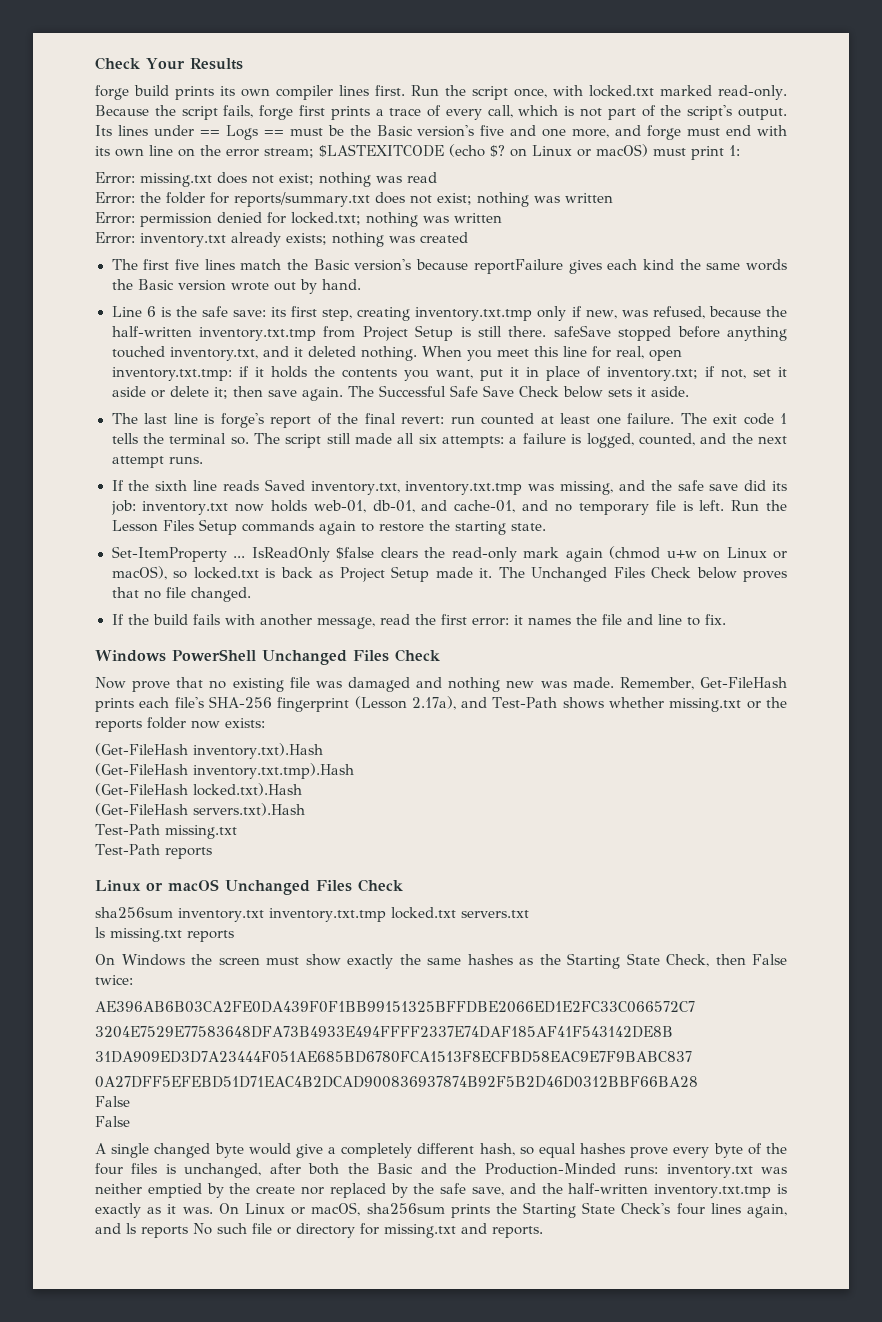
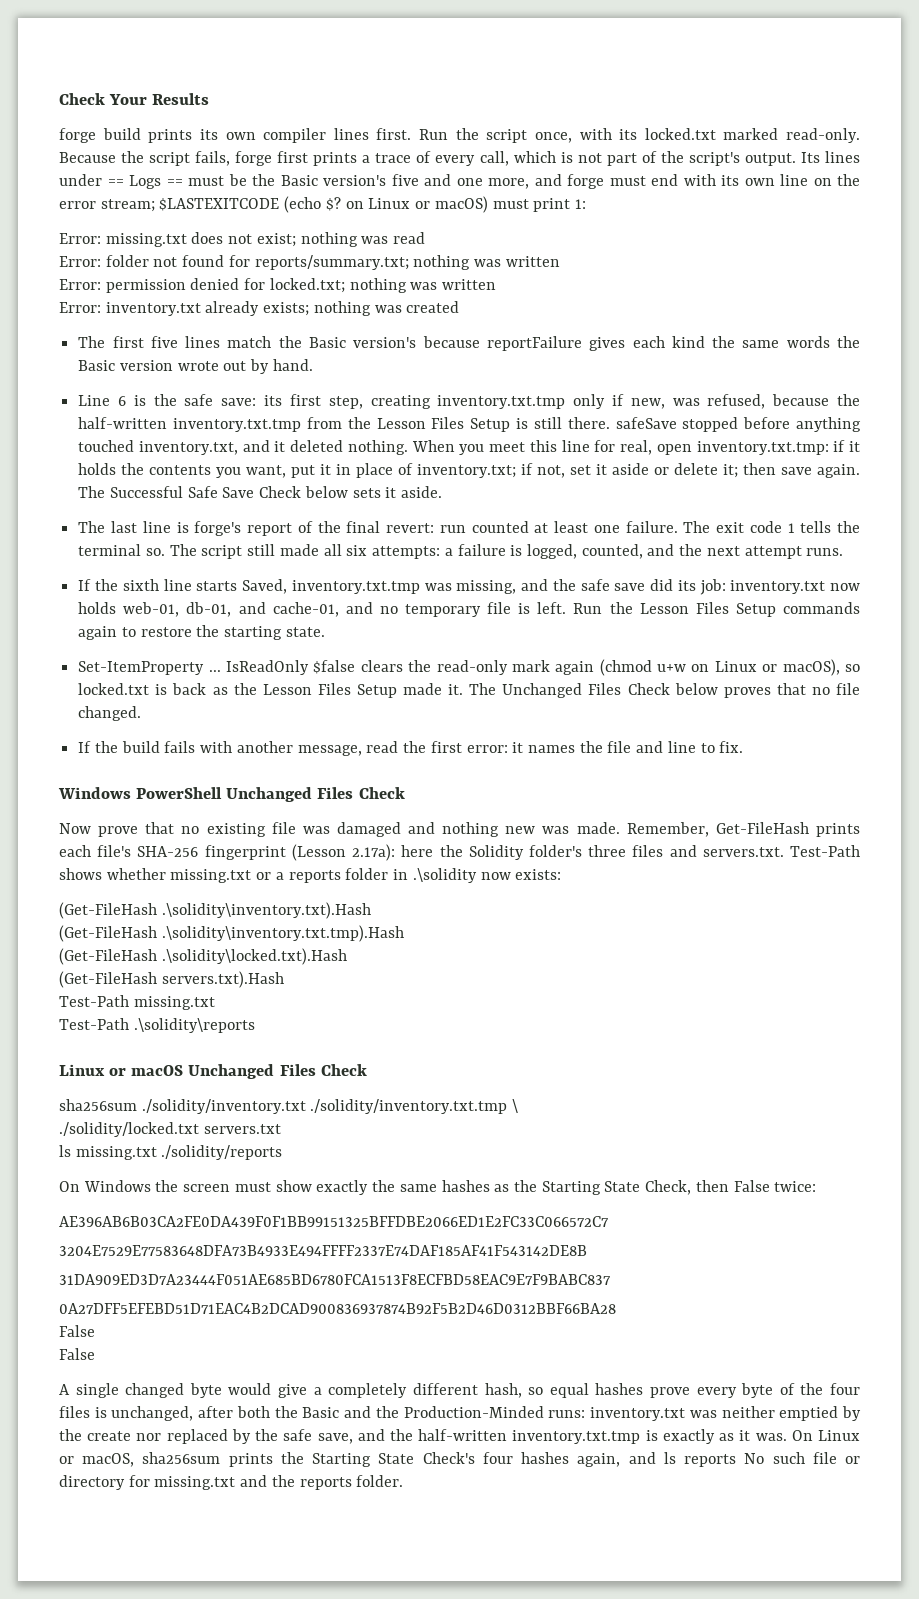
- Run the script once, with locked.txt marked read-only.
+ Run the script once, with its locked.txt marked read-only.
- Error: the folder for reports/summary.txt does not exist; nothing was written
+ Error: folder not found for reports/summary.txt; nothing was written
- Line 6 is the safe save: its first step, creating inventory.txt.tmp only if new, was refused, because the half-written inventory.txt.tmp from Project Setup is still there. safeSave stopped before anything touched inventory.txt, and it deleted nothing.
+ Line 6 is the safe save: its first step, creating inventory.txt.tmp only if new, was refused, because the half-written inventory.txt.tmp from the Lesson Files Setup is still there. safeSave stopped before anything touched inventory.txt, and it deleted nothing.
- If the sixth line reads Saved inventory.txt, inventory.txt.tmp was missing, and the safe save did its job: inventory.txt now holds web-01, db-01, and cache-01, and no temporary file is left.
+ If the sixth line starts Saved, inventory.txt.tmp was missing, and the safe save did its job: inventory.txt now holds web-01, db-01, and cache-01, and no temporary file is left.
- IsReadOnly $false clears the read-only mark again (chmod u+w on Linux or macOS), so locked.txt is back as Project Setup made it.
+ IsReadOnly $false clears the read-only mark again (chmod u+w on Linux or macOS), so locked.txt is back as the Lesson Files Setup made it.
- Remember, Get-FileHash prints each file's SHA-256 fingerprint (Lesson 2.17a), and Test-Path shows whether missing.txt or the reports folder now exists:
+ Remember, Get-FileHash prints each file's SHA-256 fingerprint (Lesson 2.17a): here the Solidity folder's three files and servers.txt. Test-Path shows whether missing.txt or a reports folder in .\solidity now exists:
- (Get-FileHash inventory.txt).Hash
- (Get-FileHash inventory.txt.tmp).Hash
- (Get-FileHash locked.txt).Hash
+ (Get-FileHash .\solidity\inventory.txt).Hash
+ (Get-FileHash .\solidity\inventory.txt.tmp).Hash
+ (Get-FileHash .\solidity\locked.txt).Hash
- Test-Path reports
+ Test-Path .\solidity\reports
- sha256sum inventory.txt inventory.txt.tmp locked.txt servers.txt
+ sha256sum ./solidity/inventory.txt ./solidity/inventory.txt.tmp \
+ ./solidity/locked.txt servers.txt
- ls missing.txt reports
+ ls missing.txt ./solidity/reports
- On Linux or macOS, sha256sum prints the Starting State Check's four lines again, and ls reports No such file or directory for missing.txt and reports.
+ On Linux or macOS, sha256sum prints the Starting State Check's four hashes again, and ls reports No such file or directory for missing.txt and the reports folder.

